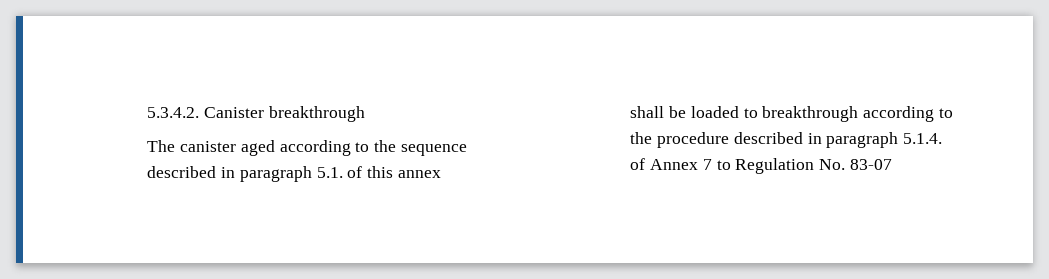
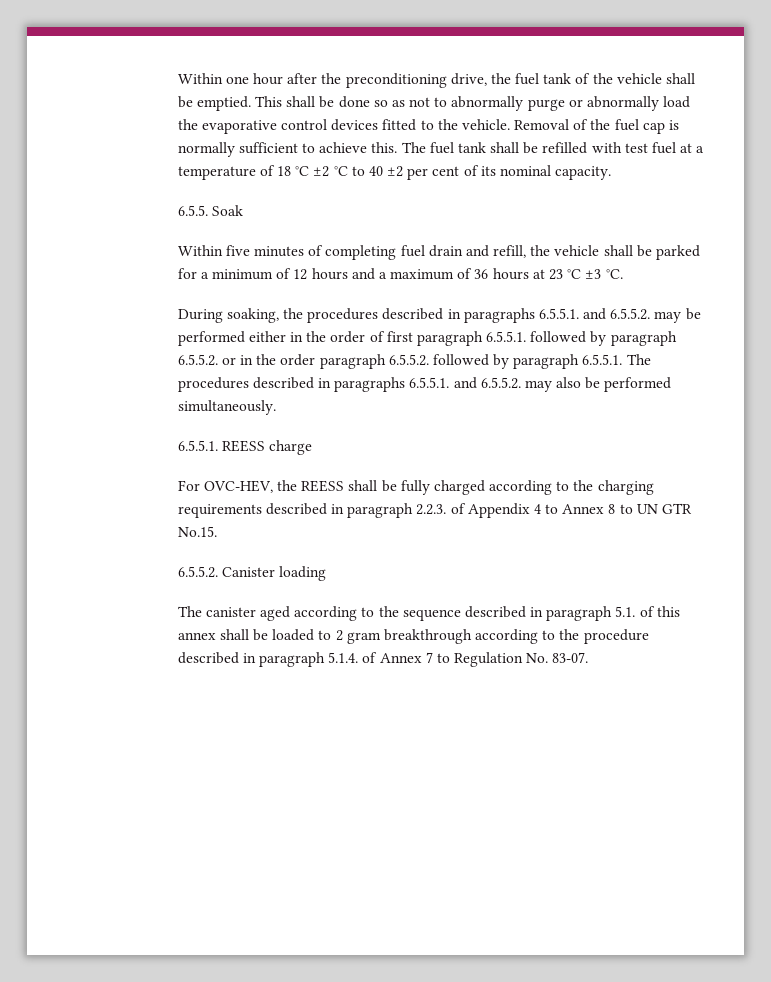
- 5.3.4.2. Canister breakthrough
+ Within one hour after the preconditioning drive, the fuel tank of the vehicle shall be emptied. This shall be done so as not to abnormally purge or abnormally load the evaporative control devices fitted to the vehicle. Removal of the fuel cap is normally sufficient to achieve this. The fuel tank shall be refilled with test fuel at a temperature of 18 °C ±2 °C to 40 ±2 per cent of its nominal capacity.
+ 6.5.5. Soak
+ Within five minutes of completing fuel drain and refill, the vehicle shall be parked for a minimum of 12 hours and a maximum of 36 hours at 23 °C ±3 °C.
+ During soaking, the procedures described in paragraphs 6.5.5.1. and 6.5.5.2. may be performed either in the order of first paragraph 6.5.5.1. followed by paragraph 6.5.5.2. or in the order paragraph 6.5.5.2. followed by paragraph 6.5.5.1. The procedures described in paragraphs 6.5.5.1. and 6.5.5.2. may also be performed simultaneously.
+ 6.5.5.1. REESS charge
+ For OVC-HEV, the REESS shall be fully charged according to the charging requirements described in paragraph 2.2.3. of Appendix 4 to Annex 8 to UN GTR No.15.
+ 6.5.5.2. Canister loading
- The canister aged according to the sequence described in paragraph 5.1. of this annex shall be loaded to breakthrough according to the procedure described in paragraph 5.1.4. of Annex 7 to Regulation No. 83-07
+ The canister aged according to the sequence described in paragraph 5.1. of this annex shall be loaded to 2 gram breakthrough according to the procedure described in paragraph 5.1.4. of Annex 7 to Regulation No. 83-07.

